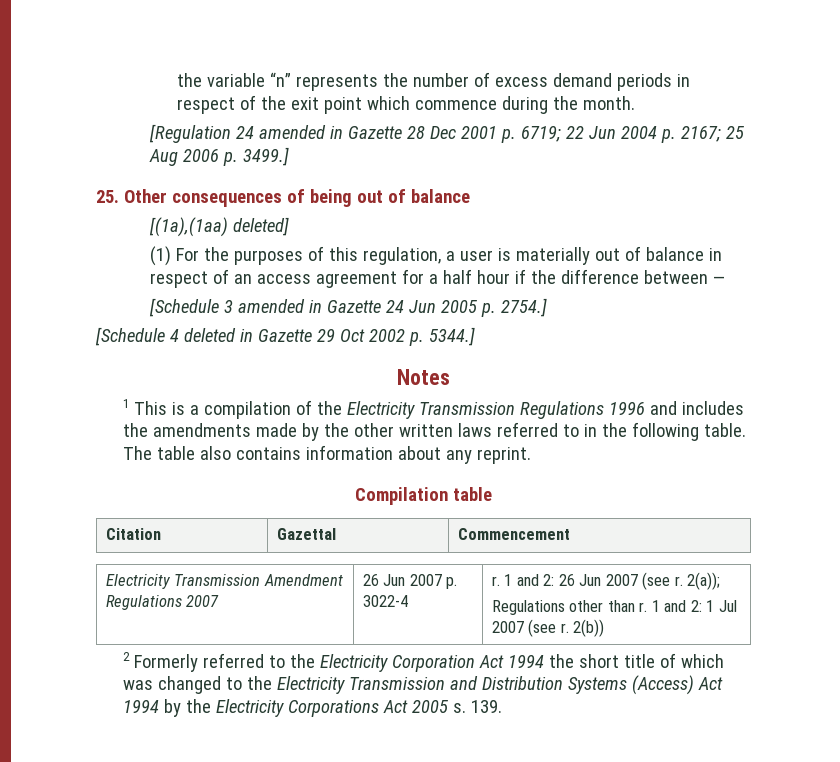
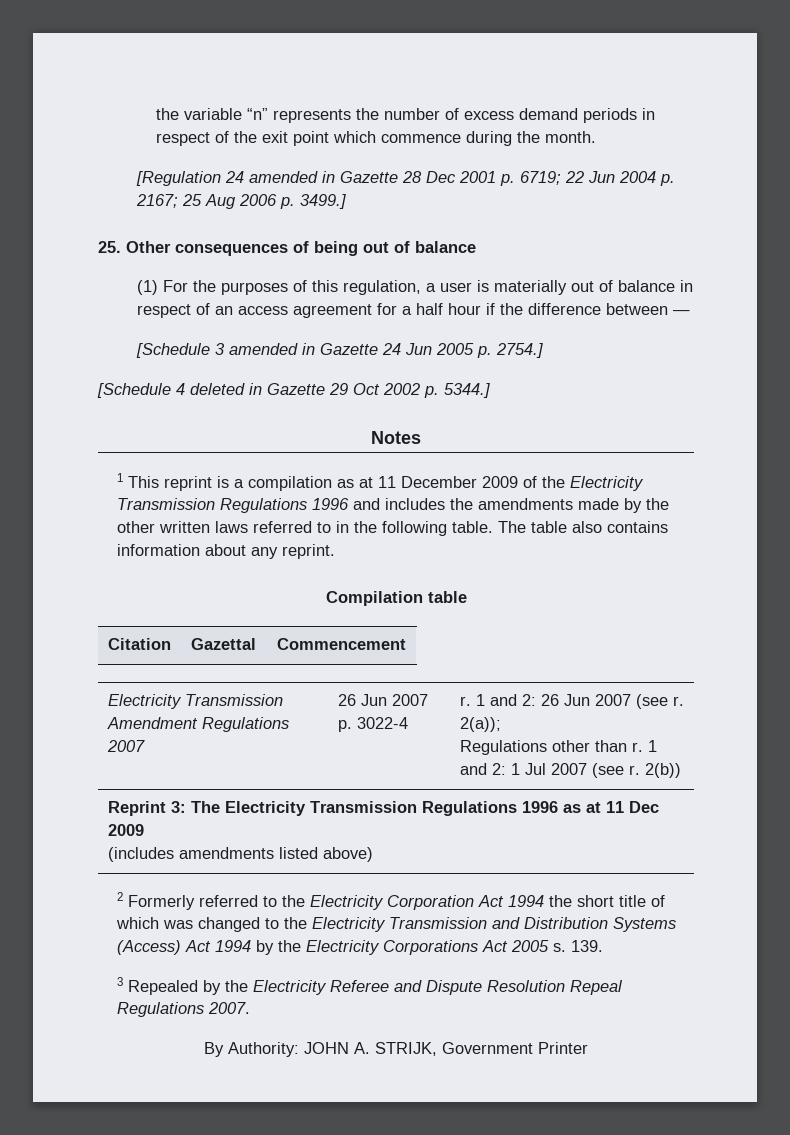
- [(1a),(1aa) deleted]
- 1 This is a compilation of the Electricity Transmission Regulations 1996 and includes the amendments made by the other written laws referred to in the following table.
+ 1 This reprint is a compilation as at 11 December 2009 of the Electricity Transmission Regulations 1996 and includes the amendments made by the other written laws referred to in the following table.
+ Reprint 3: The Electricity Transmission Regulations 1996 as at 11 Dec 2009
+ (includes amendments listed above)
+ 3 Repealed by the Electricity Referee and Dispute Resolution Repeal Regulations 2007.
+ By Authority: JOHN A. STRIJK, Government Printer

